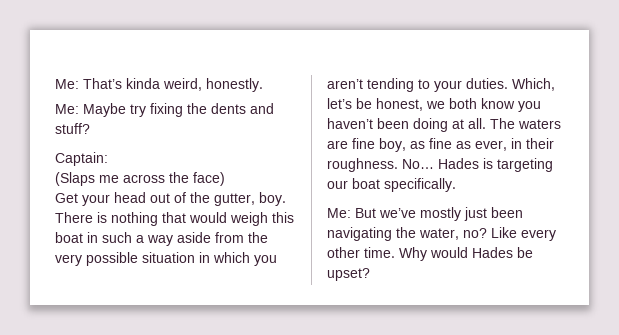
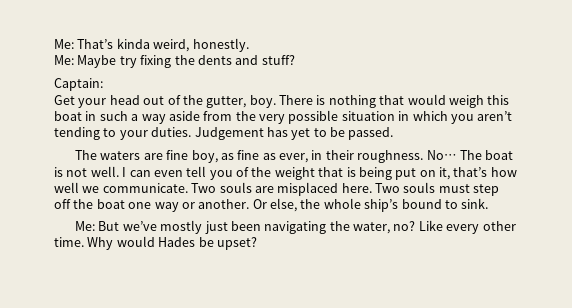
- (Slaps me across the face)
- Which, let’s be honest, we both know you haven’t been doing at all. The waters are fine boy, as fine as ever, in their roughness.
+ Judgement has yet to be passed.
+ The waters are fine boy, as fine as ever, in their roughness.
- Hades is targeting our boat specifically.
+ The boat is not well. I can even tell you of the weight that is being put on it, that’s how well we communicate. Two souls are misplaced here. Two souls must step off the boat one way or another. Or else, the whole ship’s bound to sink.

